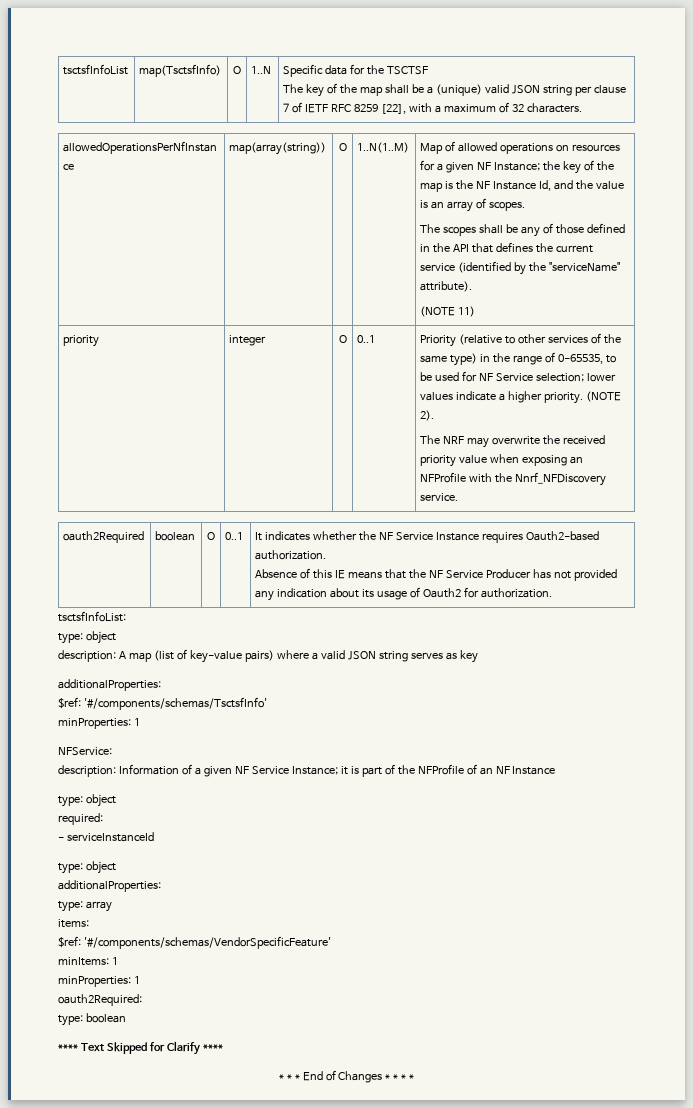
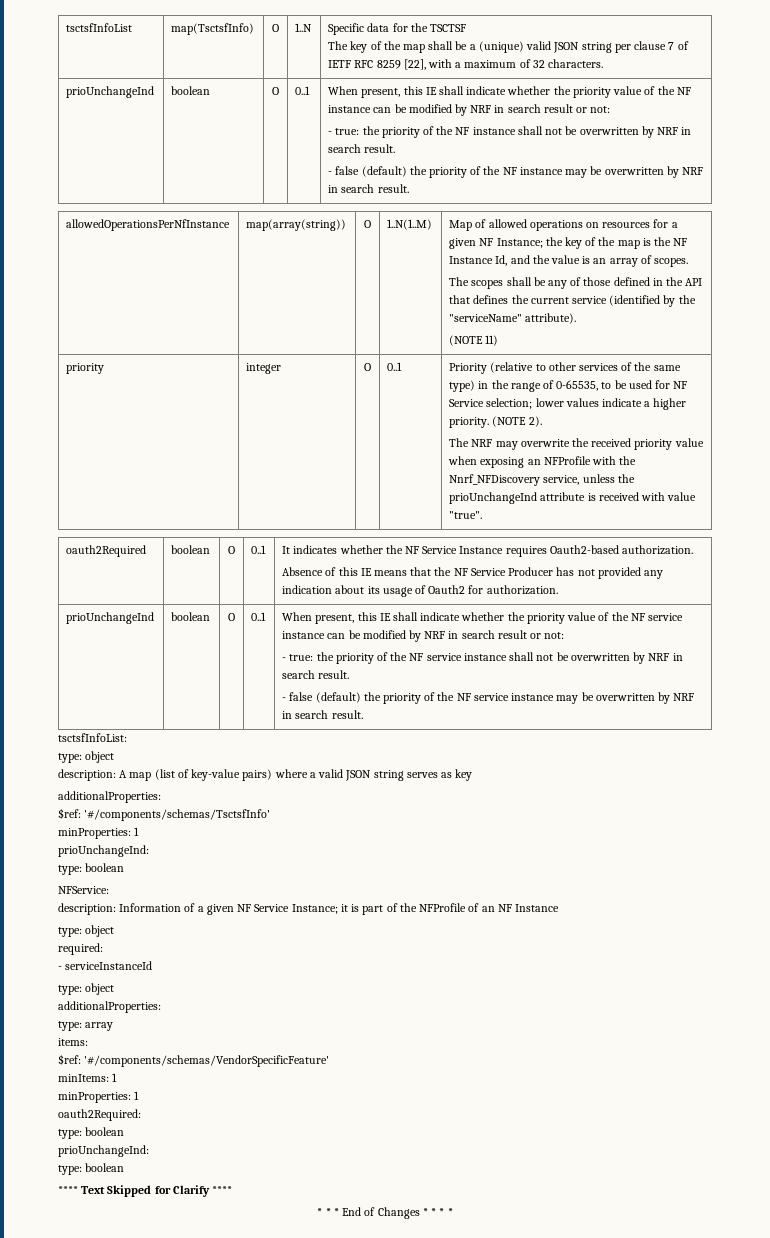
+ prioUnchangeInd | boolean | O | 0..1 | When present, this IE shall indicate whether the priority value of the NF instance can be modified by NRF in search result or not:
+ - true: the priority of the NF instance shall not be overwritten by NRF in search result.
+ - false (default) the priority of the NF instance may be overwritten by NRF in search result.
- The NRF may overwrite the received priority value when exposing an NFProfile with the Nnrf_NFDiscovery service.
+ The NRF may overwrite the received priority value when exposing an NFProfile with the Nnrf_NFDiscovery service, unless the prioUnchangeInd attribute is received with value "true".
+ prioUnchangeInd | boolean | O | 0..1 | When present, this IE shall indicate whether the priority value of the NF service instance can be modified by NRF in search result or not:
+ - true: the priority of the NF service instance shall not be overwritten by NRF in search result.
+ - false (default) the priority of the NF service instance may be overwritten by NRF in search result.
  $ref: '#/components/schemas/TsctsfInfo'
  minProperties: 1
+ prioUnchangeInd:
+ type: boolean
  oauth2Required:
+ type: boolean
+ prioUnchangeInd:

